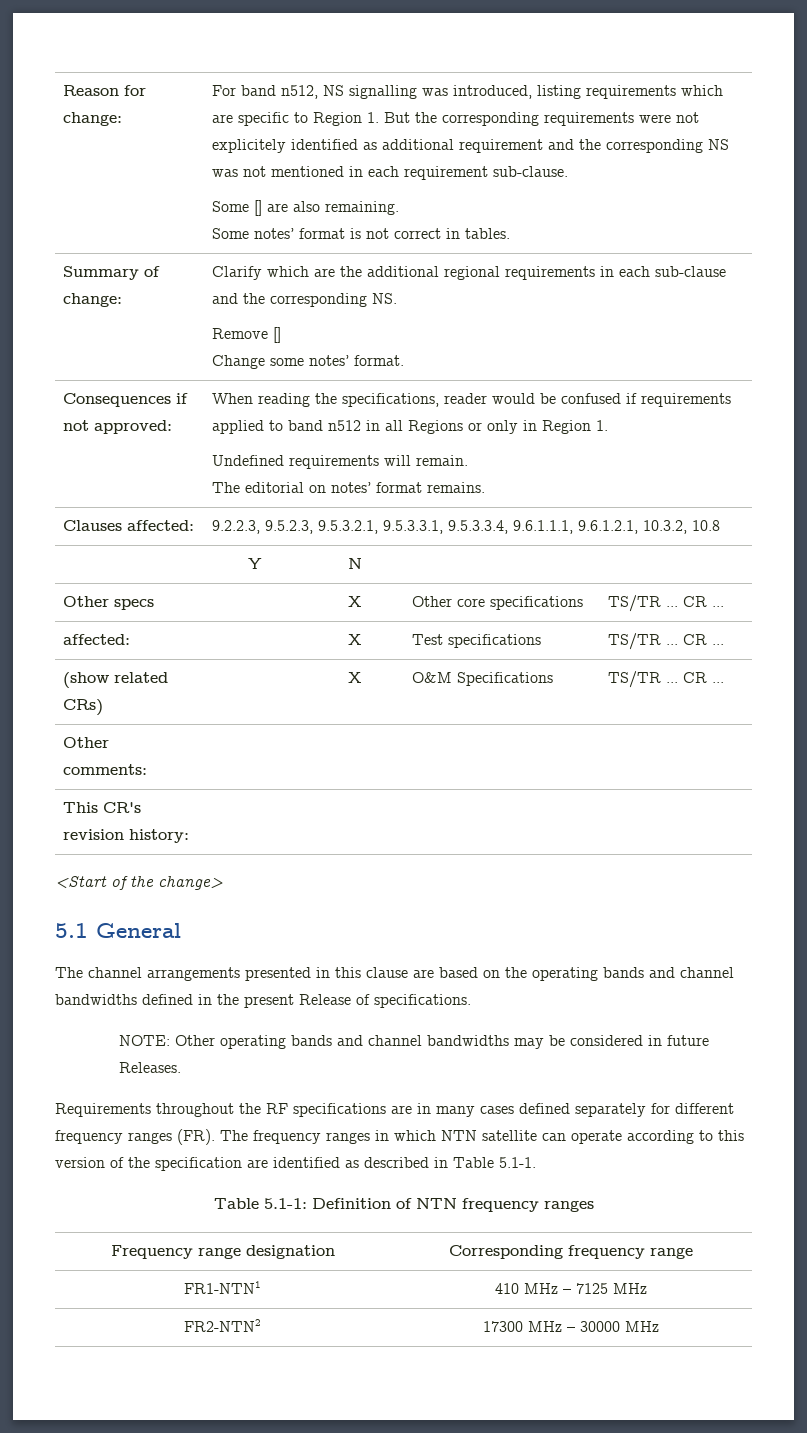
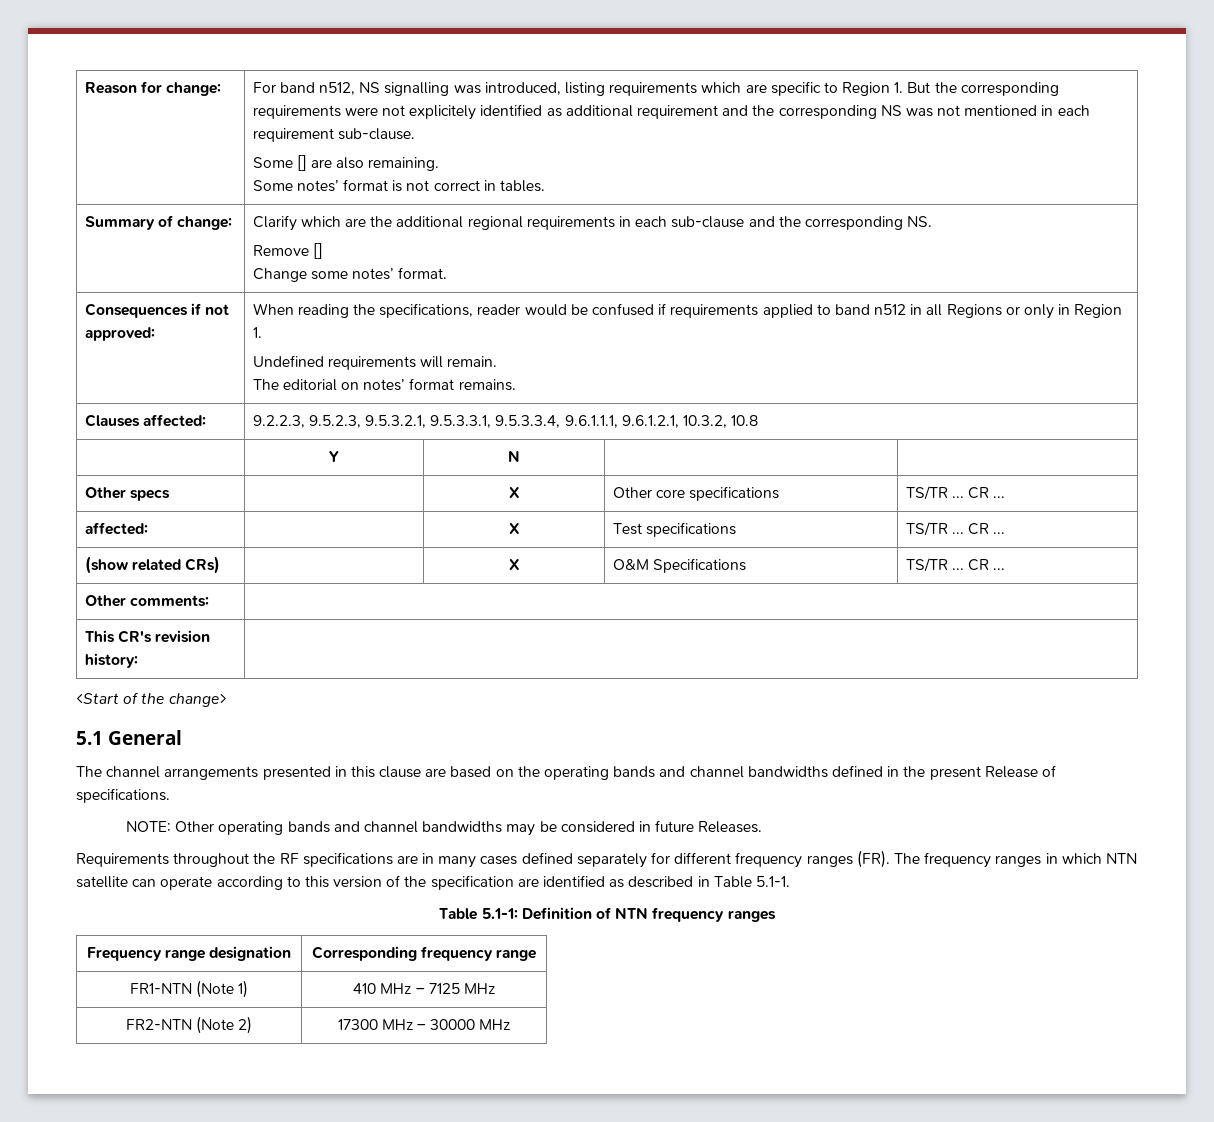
- FR1-NTN1 | 410 MHz – 7125 MHz
+ FR1-NTN (Note 1) | 410 MHz – 7125 MHz
- FR2-NTN2 | 17300 MHz – 30000 MHz
+ FR2-NTN (Note 2) | 17300 MHz – 30000 MHz

